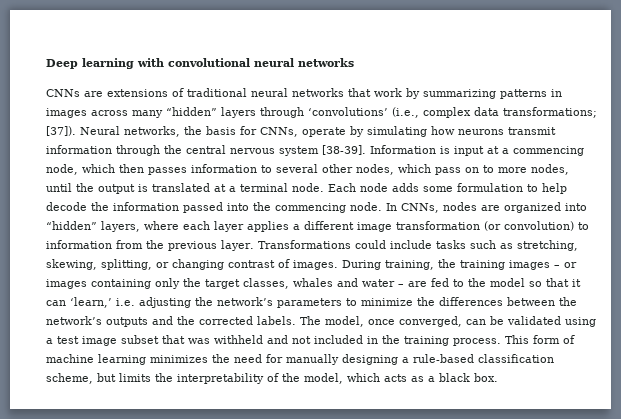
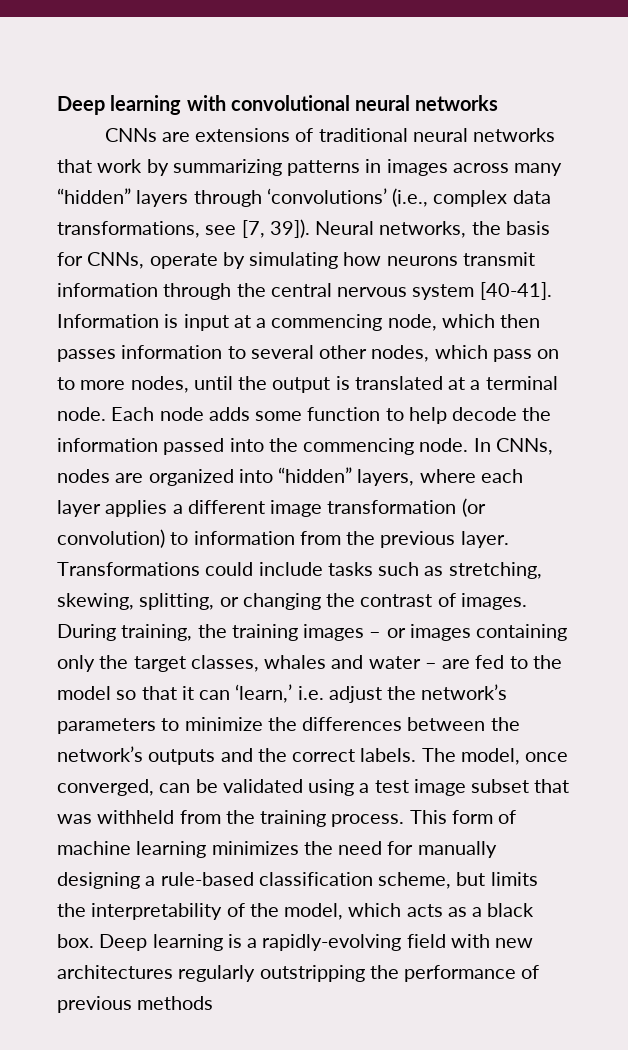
- CNNs are extensions of traditional neural networks that work by summarizing patterns in images across many “hidden” layers through ‘convolutions’ (i.e., complex data transformations; [37]).
+ CNNs are extensions of traditional neural networks that work by summarizing patterns in images across many “hidden” layers through ‘convolutions’ (i.e., complex data transformations, see [7, 39]).
- Neural networks, the basis for CNNs, operate by simulating how neurons transmit information through the central nervous system [38-39].
+ Neural networks, the basis for CNNs, operate by simulating how neurons transmit information through the central nervous system [40-41].
- Each node adds some formulation to help decode the information passed into the commencing node.
+ Each node adds some function to help decode the information passed into the commencing node.
- Transformations could include tasks such as stretching, skewing, splitting, or changing contrast of images.
+ Transformations could include tasks such as stretching, skewing, splitting, or changing the contrast of images.
- During training, the training images – or images containing only the target classes, whales and water – are fed to the model so that it can ‘learn,’ i.e. adjusting the network’s parameters to minimize the differences between the network’s outputs and the corrected labels.
+ During training, the training images – or images containing only the target classes, whales and water – are fed to the model so that it can ‘learn,’ i.e. adjust the network’s parameters to minimize the differences between the network’s outputs and the correct labels.
- The model, once converged, can be validated using a test image subset that was withheld and not included in the training process.
+ The model, once converged, can be validated using a test image subset that was withheld from the training process.
+ Deep learning is a rapidly-evolving field with new architectures regularly outstripping the performance of previous methods

